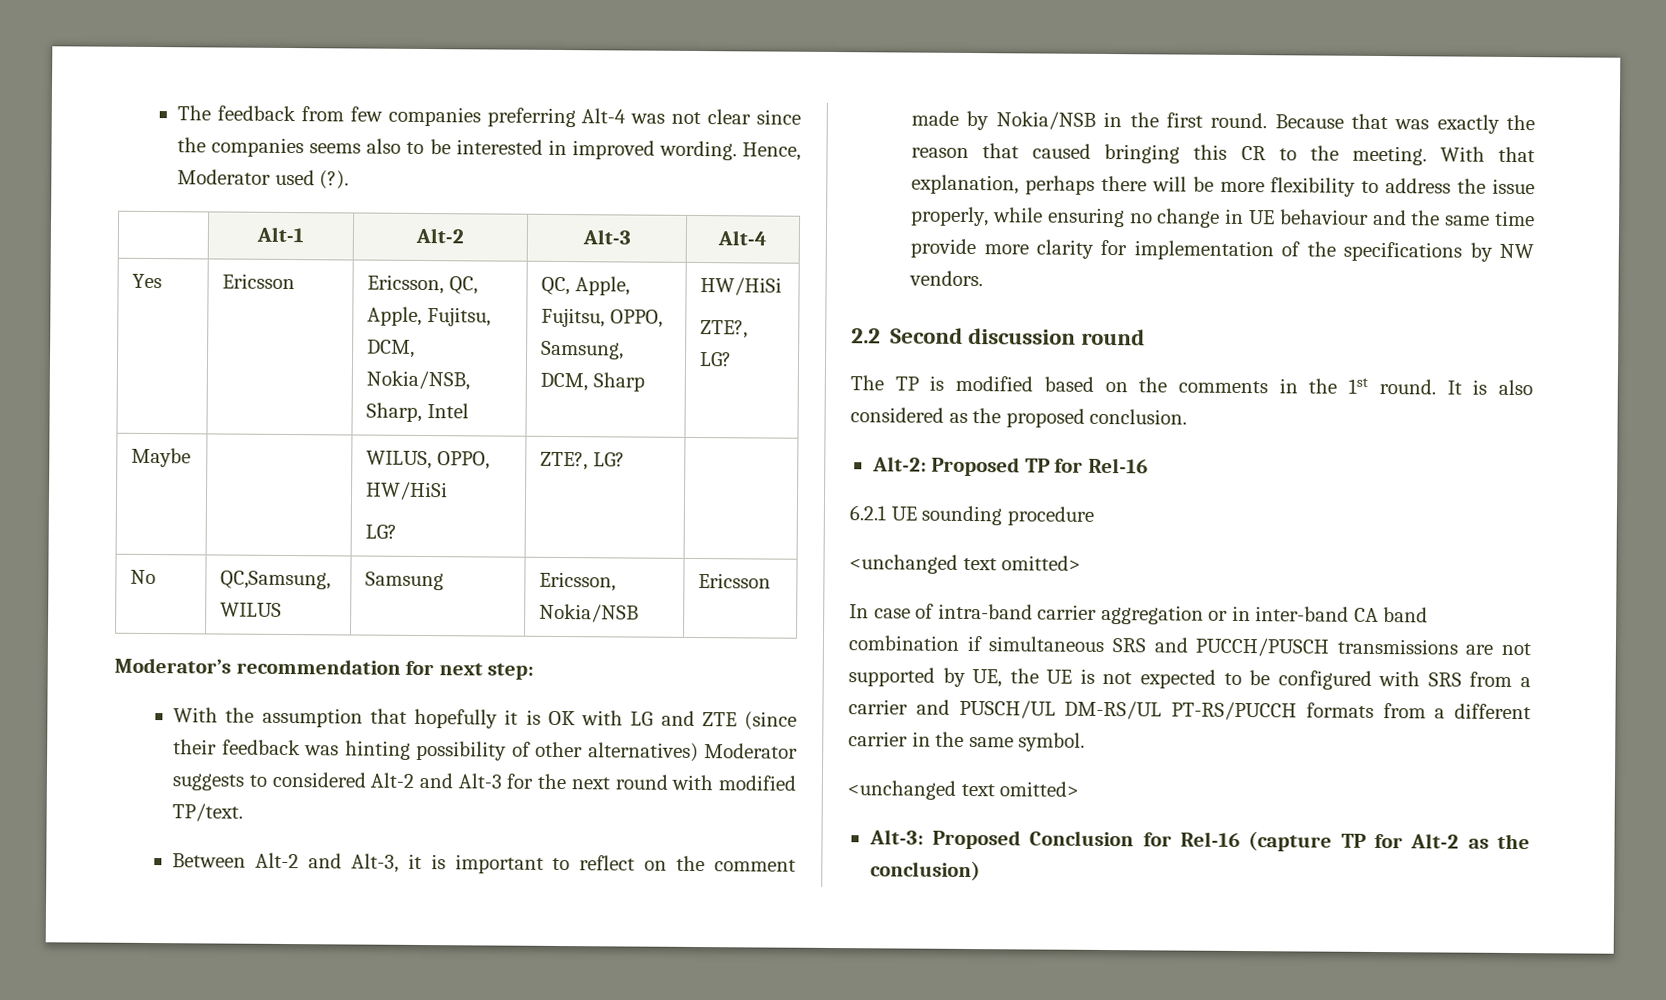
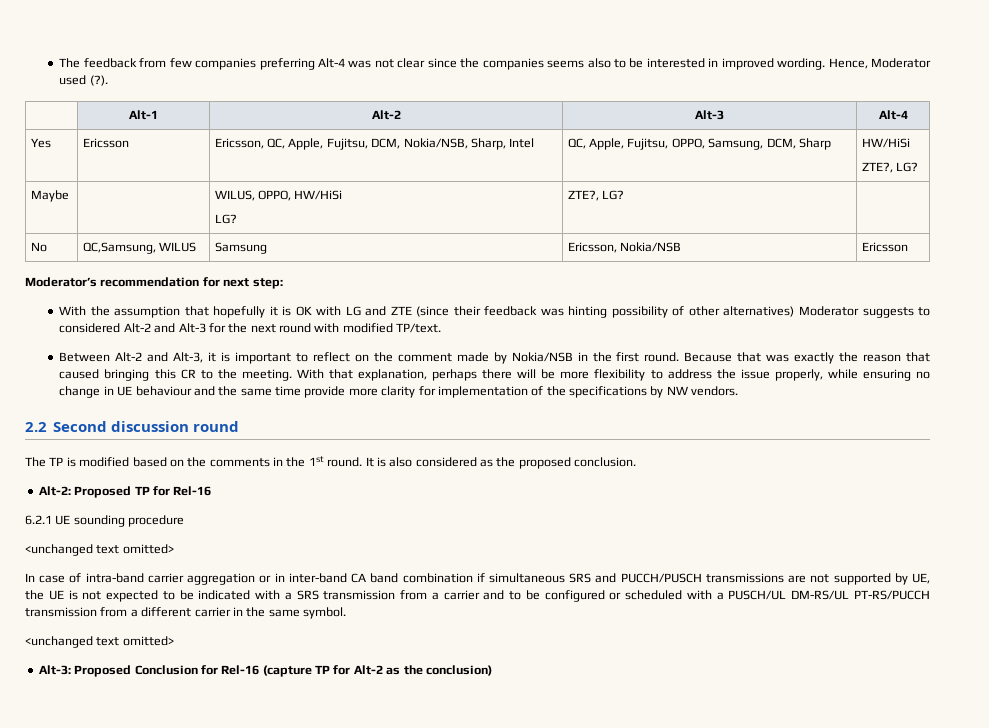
- In case of intra-band carrier aggregation or in inter-band CA band combination if simultaneous SRS and PUCCH/PUSCH transmissions are not supported by UE, the UE is not expected to be configured with SRS from a carrier and PUSCH/UL DM-RS/UL PT-RS/PUCCH formats from a different carrier in the same symbol.
+ In case of intra-band carrier aggregation or in inter-band CA band combination if simultaneous SRS and PUCCH/PUSCH transmissions are not supported by UE, the UE is not expected to be indicated with a SRS transmission from a carrier and to be configured or scheduled with a PUSCH/UL DM-RS/UL PT-RS/PUCCH transmission from a different carrier in the same symbol.

